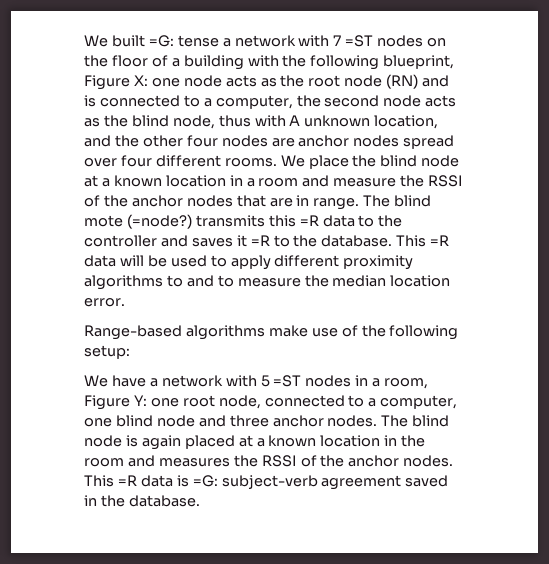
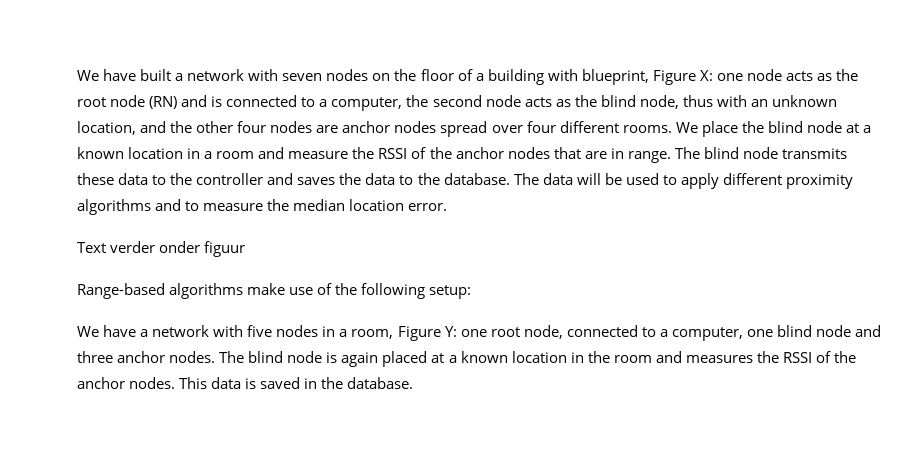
- We built =G: tense a network with 7 =ST nodes on the floor of a building with the following blueprint, Figure X: one node acts as the root node (RN) and is connected to a computer, the second node acts as the blind node, thus with A unknown location, and the other four nodes are anchor nodes spread over four different rooms.
+ We have built a network with seven nodes on the floor of a building with blueprint, Figure X: one node acts as the root node (RN) and is connected to a computer, the second node acts as the blind node, thus with an unknown location, and the other four nodes are anchor nodes spread over four different rooms.
- The blind mote (=node?) transmits this =R data to the controller and saves it =R to the database.
+ The blind node transmits these data to the controller and saves the data to the database.
- This =R data will be used to apply different proximity algorithms to and to measure the median location error.
+ The data will be used to apply different proximity algorithms and to measure the median location error.
+ Text verder onder figuur
- We have a network with 5 =ST nodes in a room, Figure Y: one root node, connected to a computer, one blind node and three anchor nodes.
+ We have a network with five nodes in a room, Figure Y: one root node, connected to a computer, one blind node and three anchor nodes.
- This =R data is =G: subject-verb agreement saved in the database.
+ This data is saved in the database.

